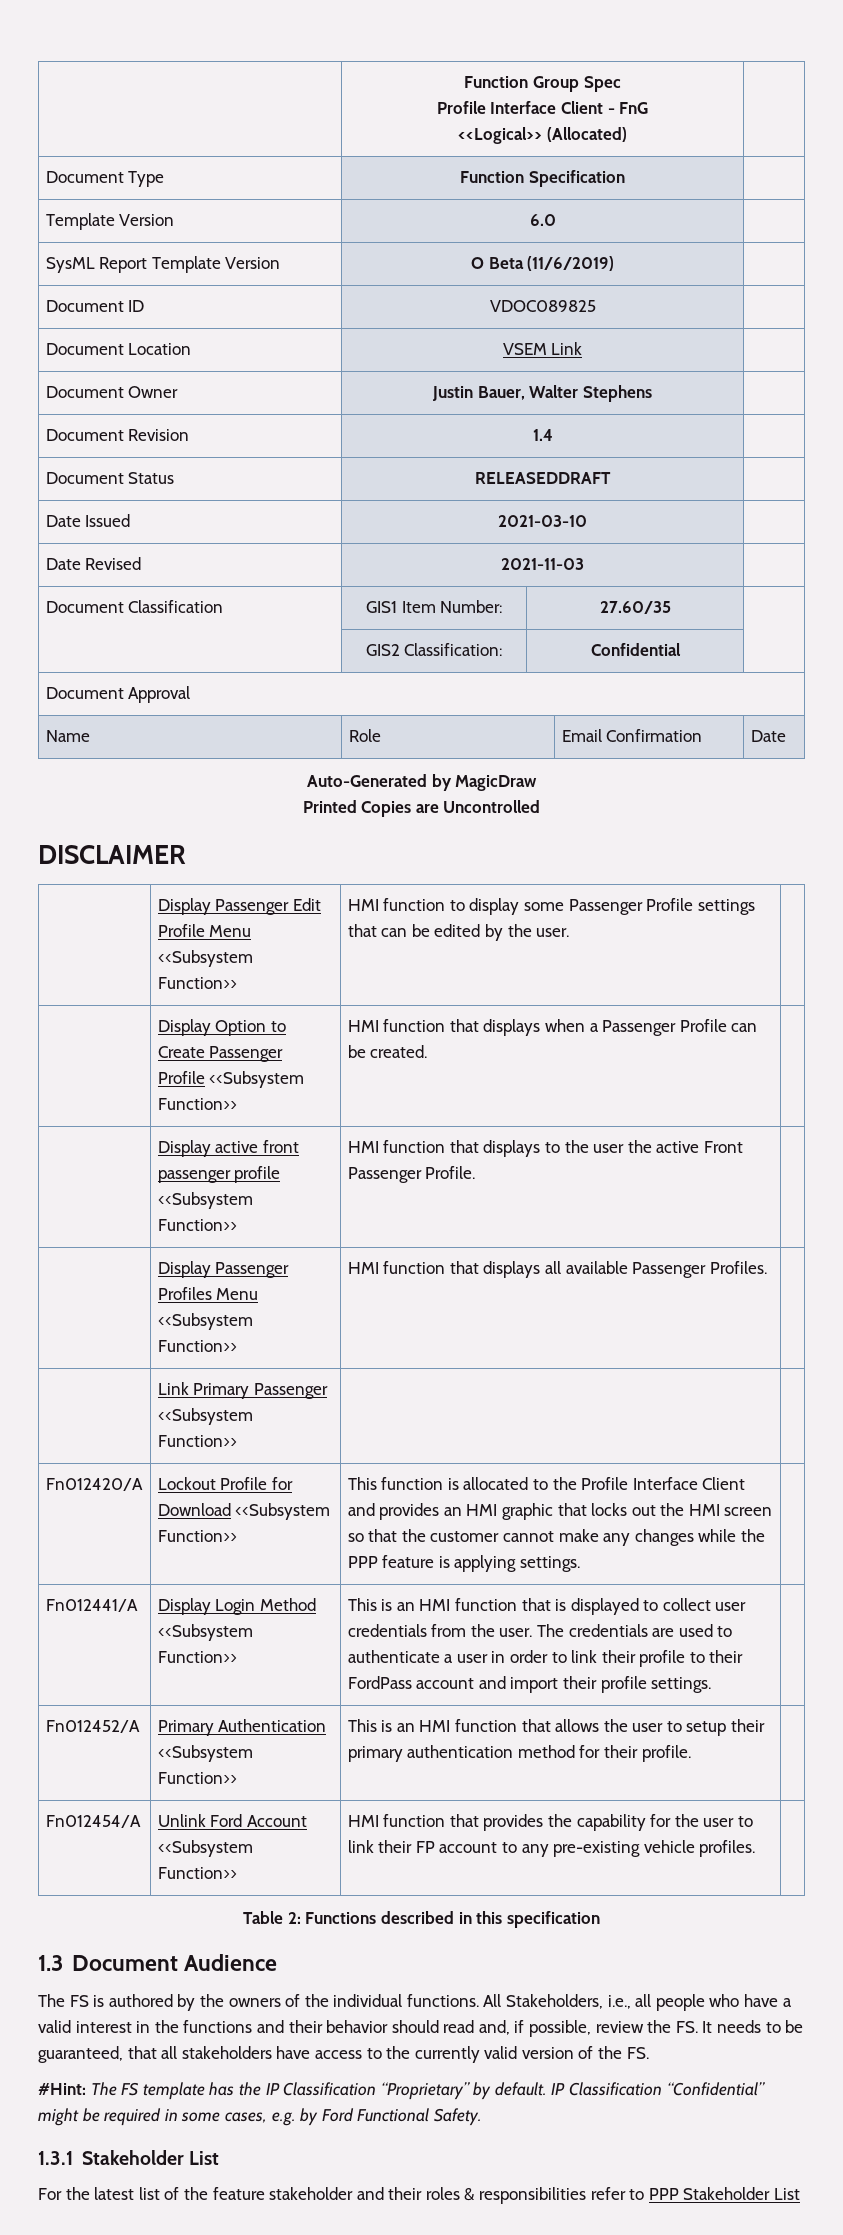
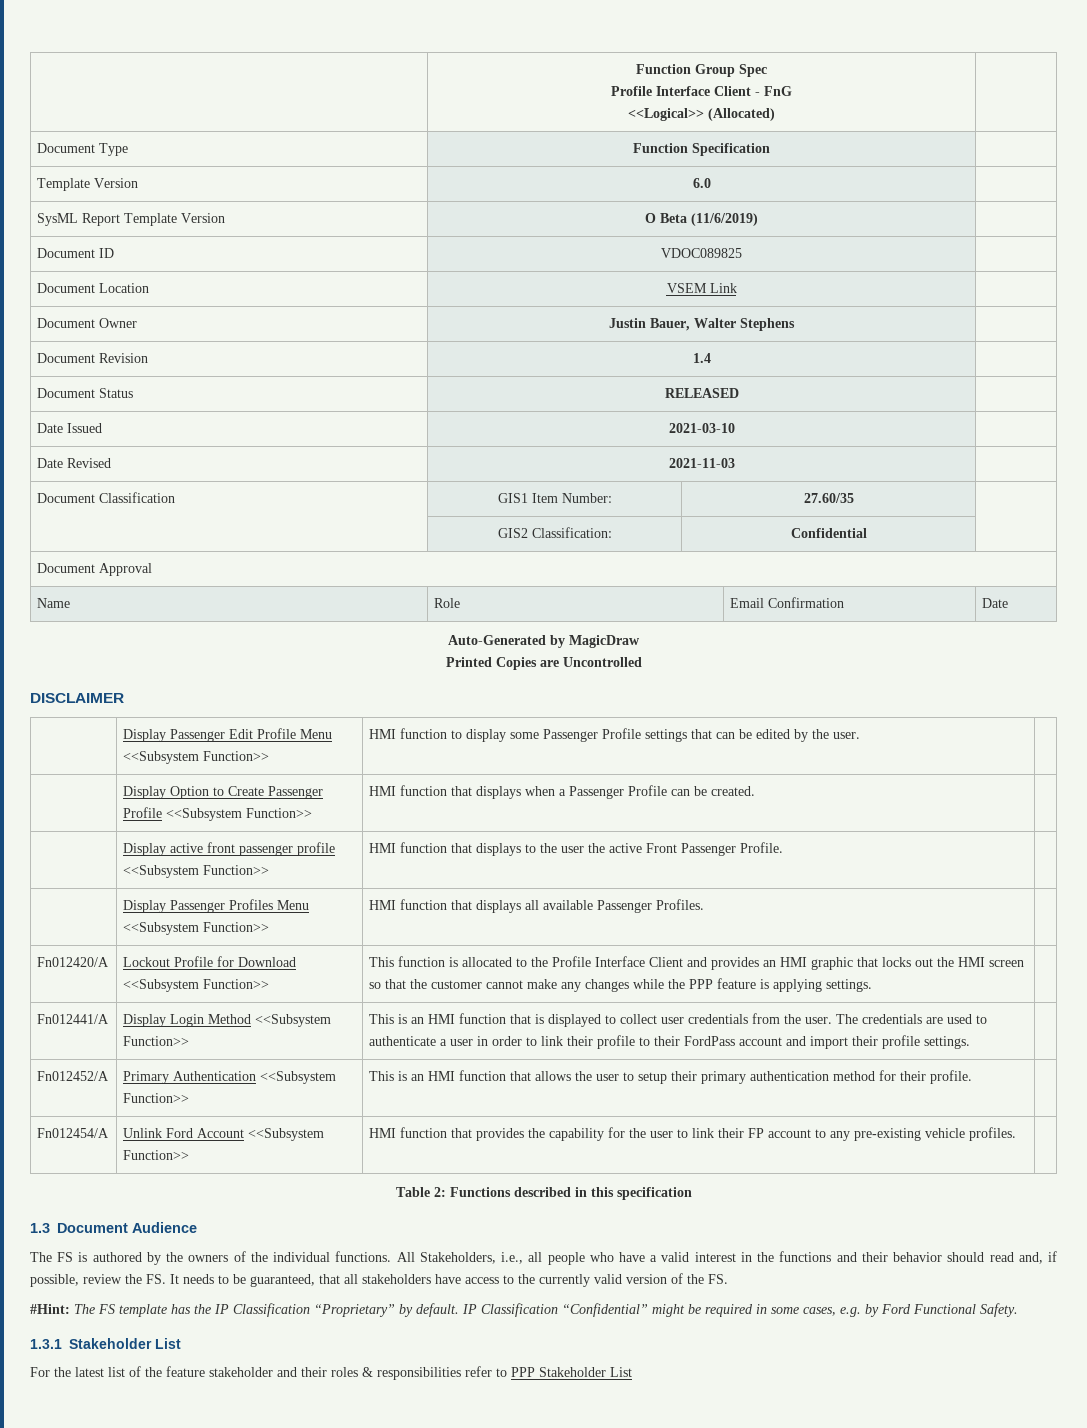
- Document Status | RELEASEDDRAFT |
+ Document Status | RELEASED |
- | Link Primary Passenger <<Subsystem Function>> | |

